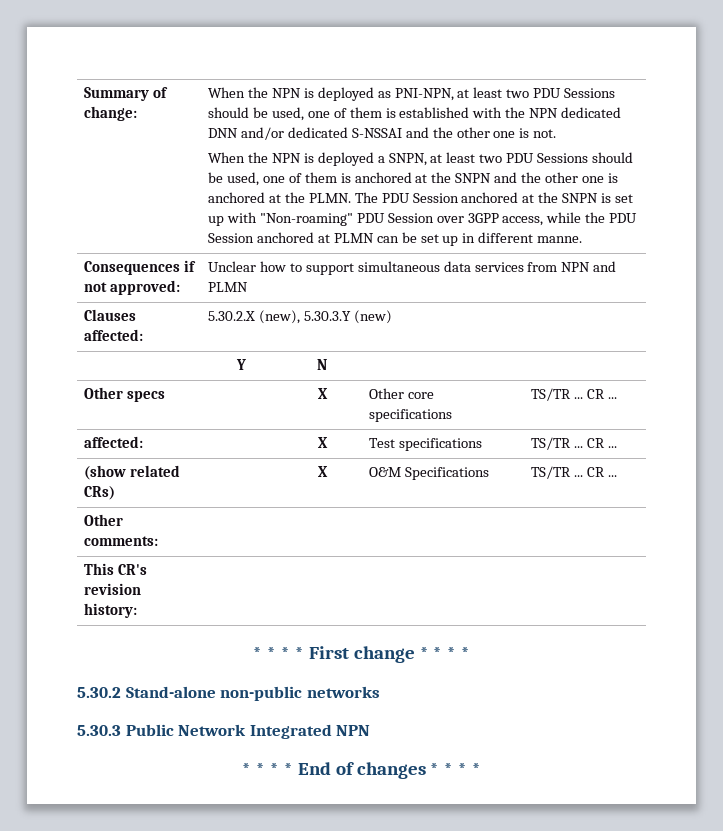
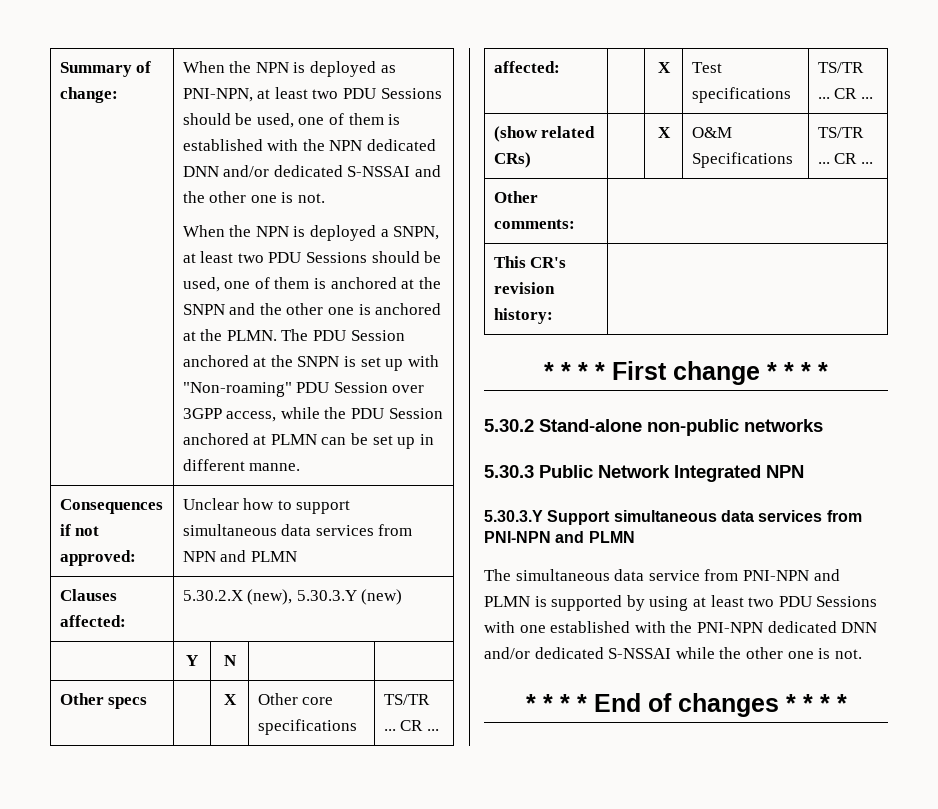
+ 5.30.3.Y Support simultaneous data services from PNI-NPN and PLMN
+ The simultaneous data service from PNI-NPN and PLMN is supported by using at least two PDU Sessions with one established with the PNI-NPN dedicated DNN and/or dedicated S-NSSAI while the other one is not.

